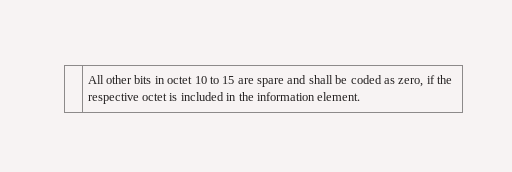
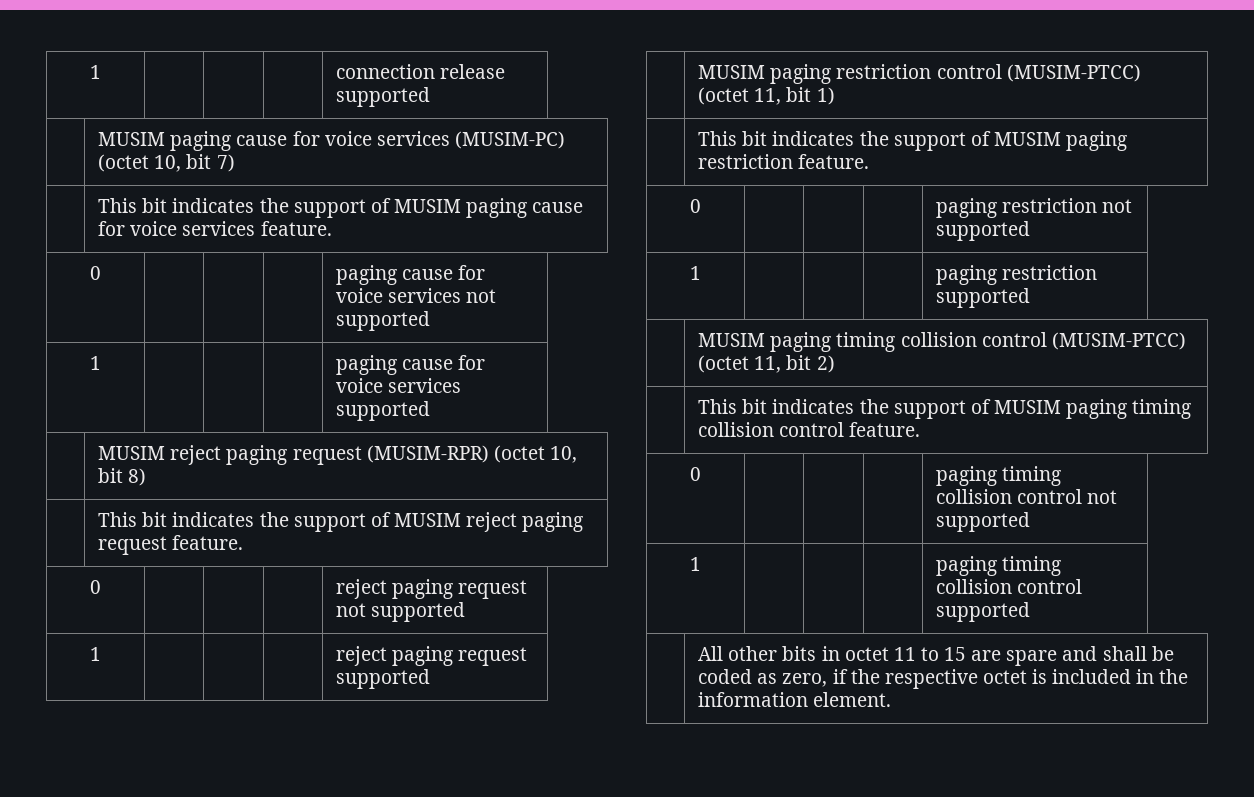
+ 1 | | | | connection release supported
+ | MUSIM paging cause for voice services (MUSIM-PC) (octet 10, bit 7)
+ | This bit indicates the support of MUSIM paging cause for voice services feature.
+ 0 | | | | paging cause for voice services not supported
+ 1 | | | | paging cause for voice services supported
+ | MUSIM reject paging request (MUSIM-RPR) (octet 10, bit 8)
+ | This bit indicates the support of MUSIM reject paging request feature.
+ 0 | | | | reject paging request not supported
+ 1 | | | | reject paging request supported
+ | MUSIM paging restriction control (MUSIM-PTCC) (octet 11, bit 1)
+ | This bit indicates the support of MUSIM paging restriction feature.
+ 0 | | | | paging restriction not supported
+ 1 | | | | paging restriction supported
+ | MUSIM paging timing collision control (MUSIM-PTCC) (octet 11, bit 2)
+ | This bit indicates the support of MUSIM paging timing collision control feature.
+ 0 | | | | paging timing collision control not supported
+ 1 | | | | paging timing collision control supported
- | All other bits in octet 10 to 15 are spare and shall be coded as zero, if the respective octet is included in the information element.
+ | All other bits in octet 11 to 15 are spare and shall be coded as zero, if the respective octet is included in the information element.

